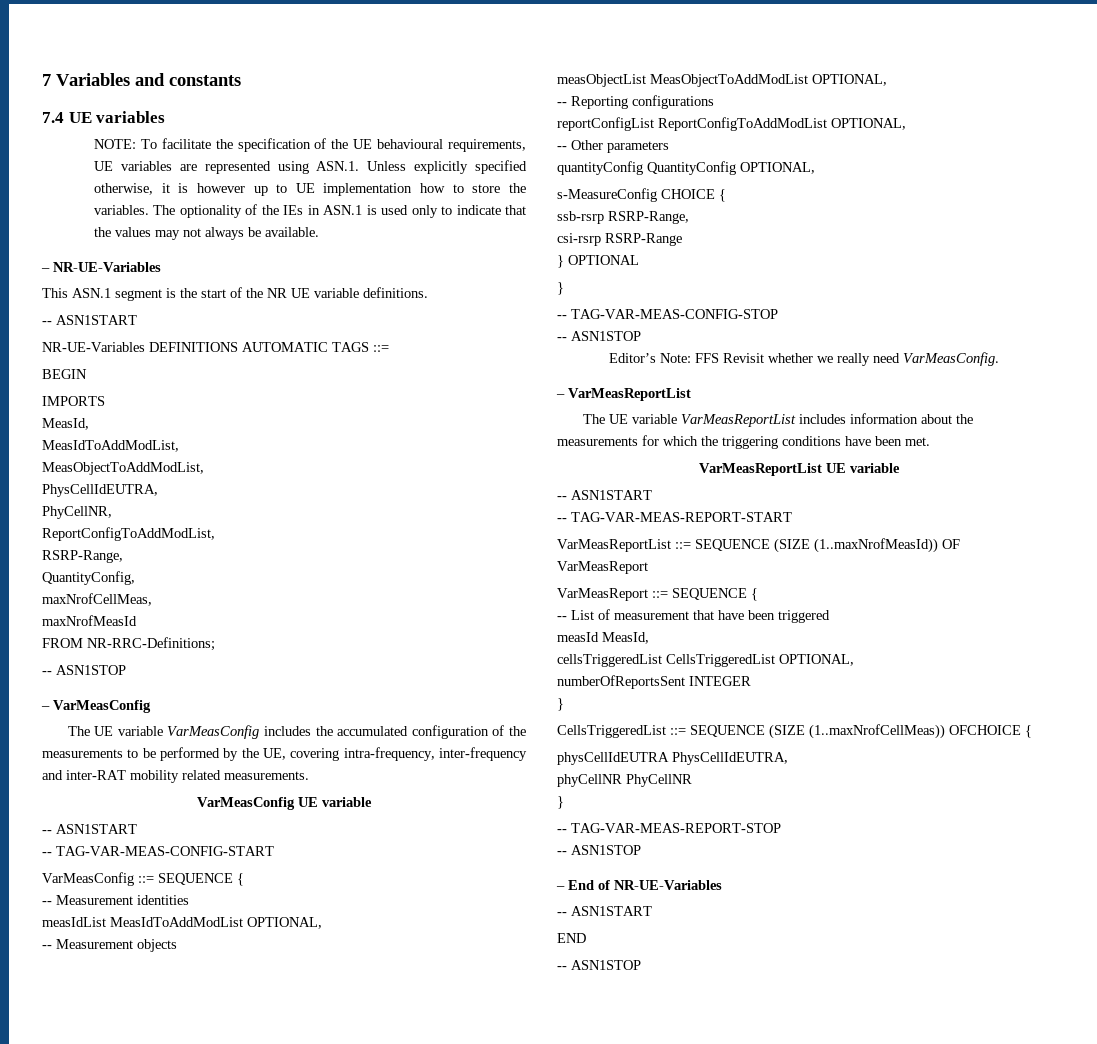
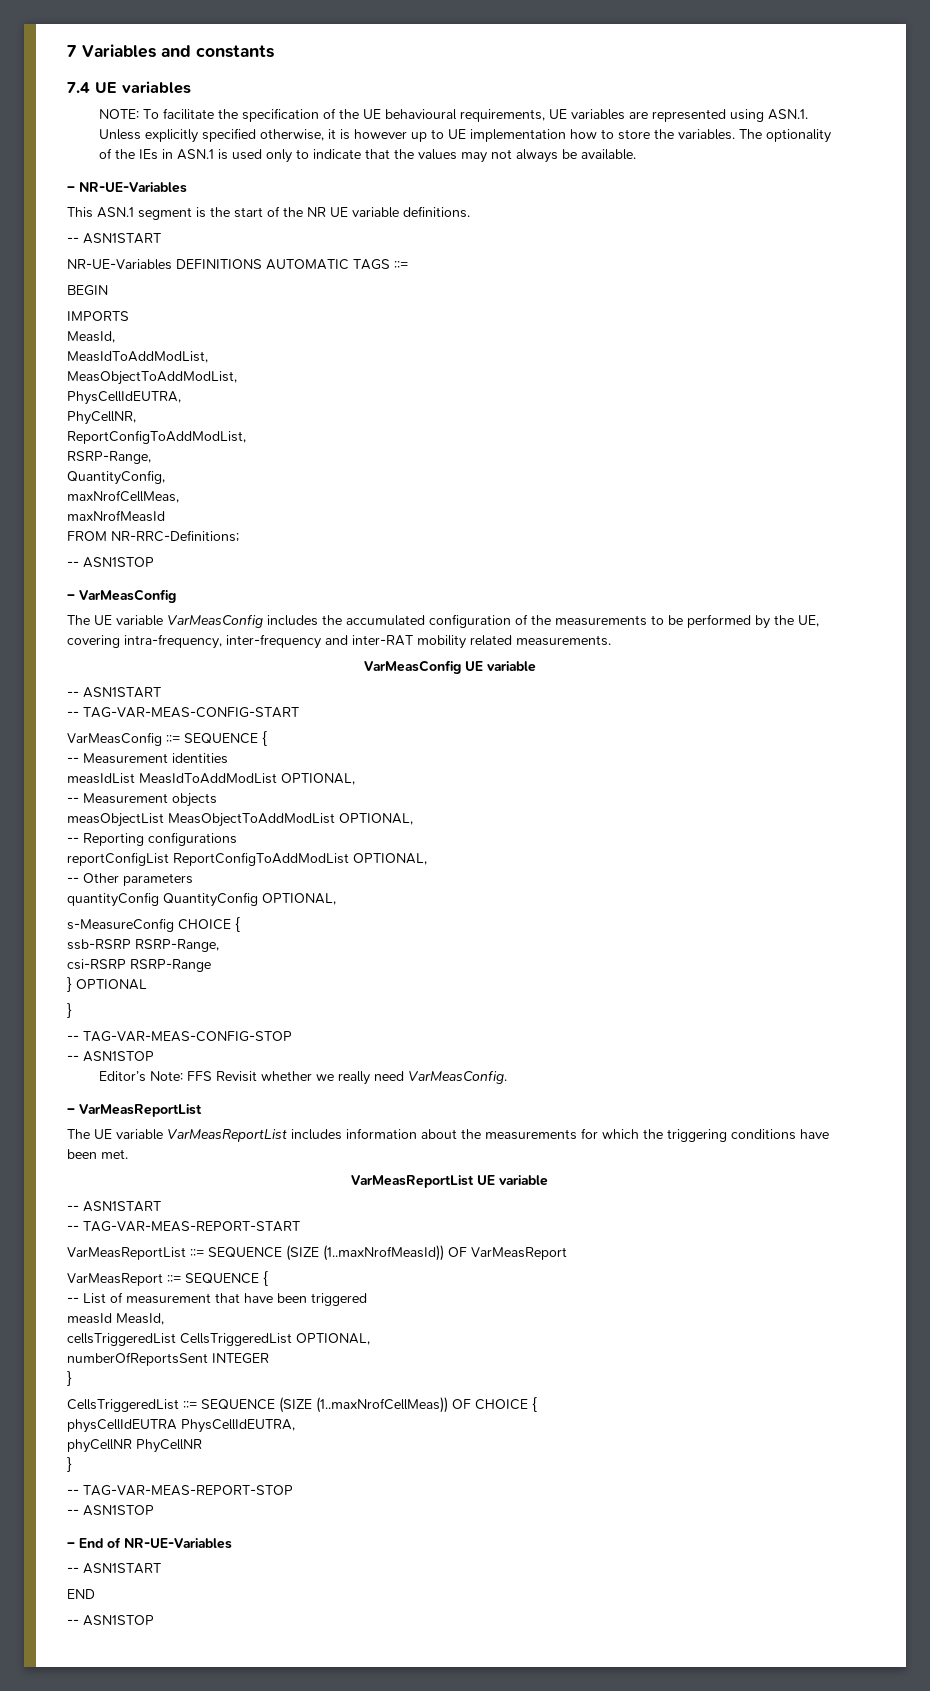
- ssb-rsrp RSRP-Range,
- csi-rsrp RSRP-Range
+ ssb-RSRP RSRP-Range,
+ csi-RSRP RSRP-Range
- CellsTriggeredList ::= SEQUENCE (SIZE (1..maxNrofCellMeas)) OFCHOICE {
+ CellsTriggeredList ::= SEQUENCE (SIZE (1..maxNrofCellMeas)) OF CHOICE {

